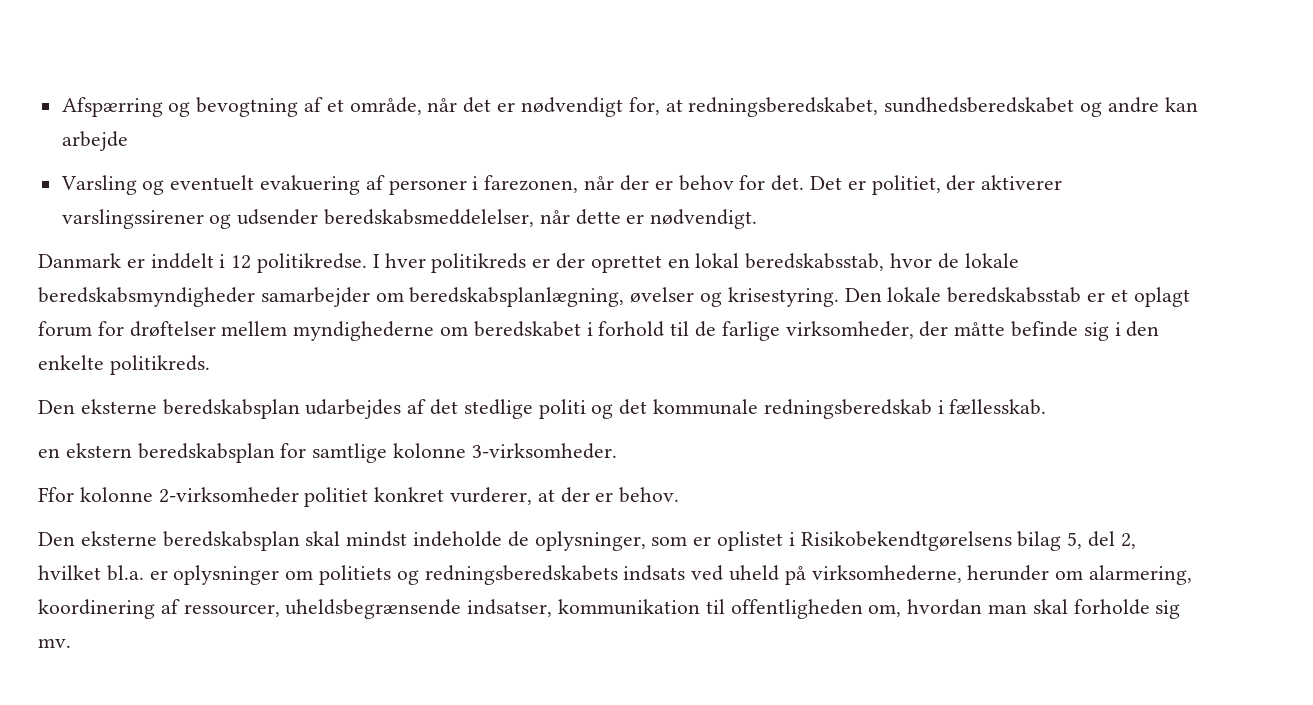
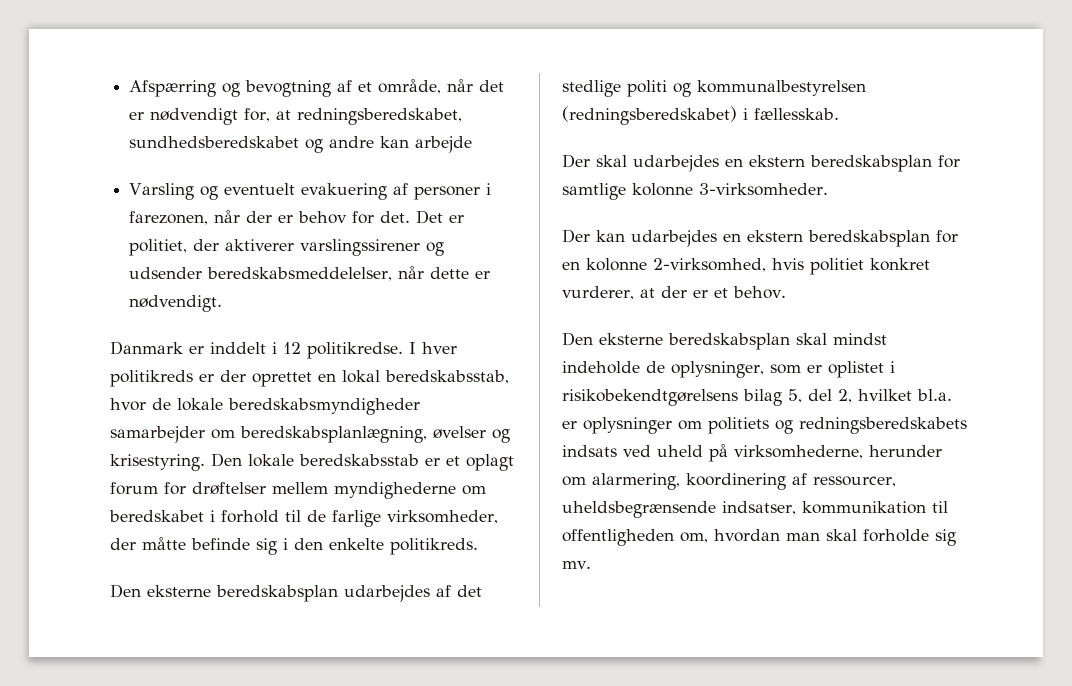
- Den eksterne beredskabsplan udarbejdes af det stedlige politi og det kommunale redningsberedskab i fællesskab.
+ Den eksterne beredskabsplan udarbejdes af det stedlige politi og kommunalbestyrelsen (redningsberedskabet) i fællesskab.
- en ekstern beredskabsplan for samtlige kolonne 3-virksomheder.
+ Der skal udarbejdes en ekstern beredskabsplan for samtlige kolonne 3-virksomheder.
- Ffor kolonne 2-virksomheder politiet konkret vurderer, at der er behov.
+ Der kan udarbejdes en ekstern beredskabsplan for en kolonne 2-virksomhed, hvis politiet konkret vurderer, at der er et behov.
- Den eksterne beredskabsplan skal mindst indeholde de oplysninger, som er oplistet i Risikobekendtgørelsens bilag 5, del 2, hvilket bl.a. er oplysninger om politiets og redningsberedskabets indsats ved uheld på virksomhederne, herunder om alarmering, koordinering af ressourcer, uheldsbegrænsende indsatser, kommunikation til offentligheden om, hvordan man skal forholde sig mv.
+ Den eksterne beredskabsplan skal mindst indeholde de oplysninger, som er oplistet i risikobekendtgørelsens bilag 5, del 2, hvilket bl.a. er oplysninger om politiets og redningsberedskabets indsats ved uheld på virksomhederne, herunder om alarmering, koordinering af ressourcer, uheldsbegrænsende indsatser, kommunikation til offentligheden om, hvordan man skal forholde sig mv.

